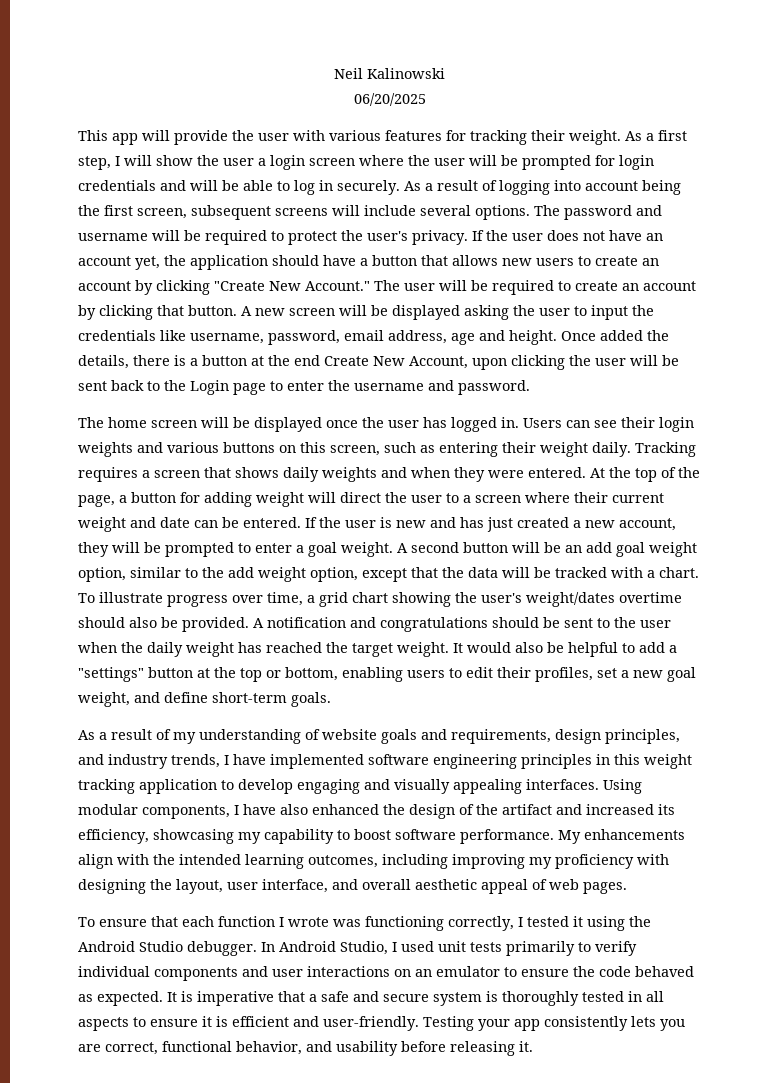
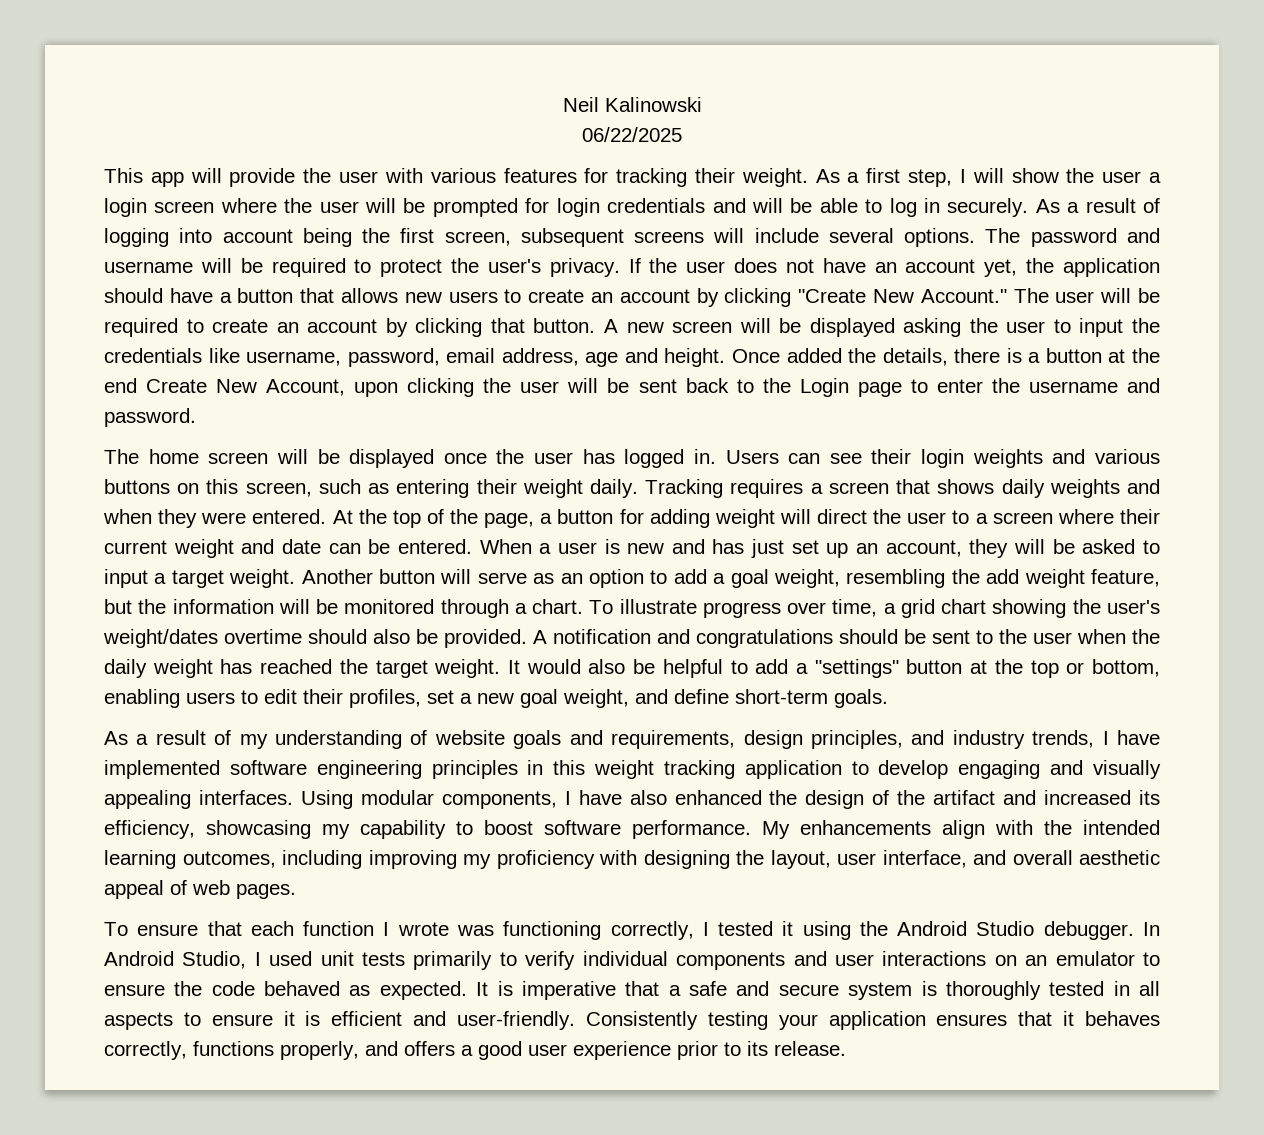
- 06/20/2025
+ 06/22/2025
- If the user is new and has just created a new account, they will be prompted to enter a goal weight. A second button will be an add goal weight option, similar to the add weight option, except that the data will be tracked with a chart.
+ When a user is new and has just set up an account, they will be asked to input a target weight. Another button will serve as an option to add a goal weight, resembling the add weight feature, but the information will be monitored through a chart.
- Testing your app consistently lets you are correct, functional behavior, and usability before releasing it.
+ Consistently testing your application ensures that it behaves correctly, functions properly, and offers a good user experience prior to its release.

